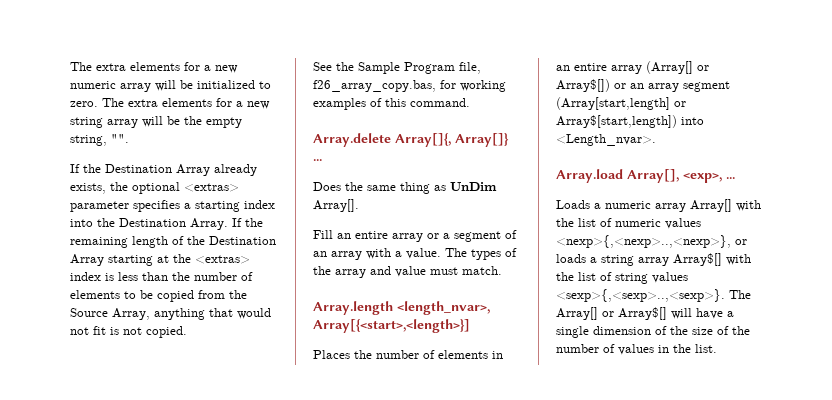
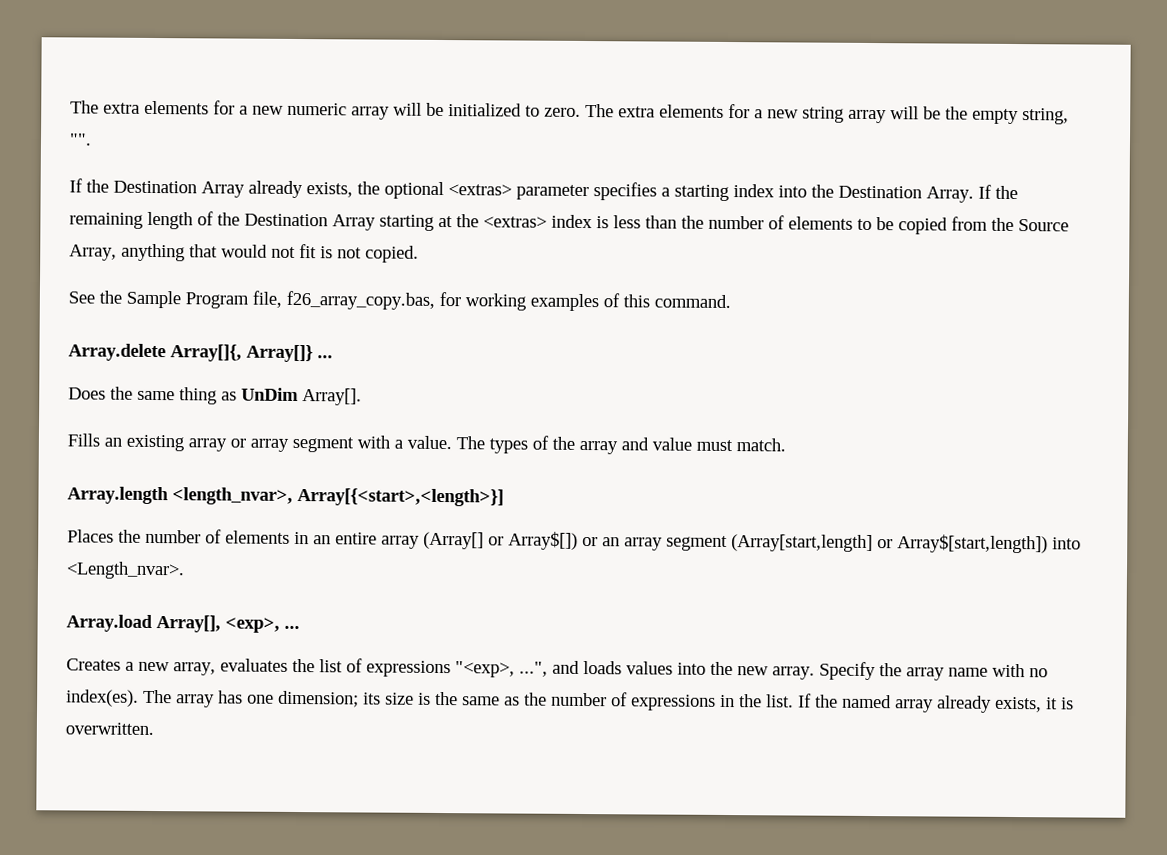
- Fill an entire array or a segment of an array with a value.
+ Fills an existing array or array segment with a value.
- Loads a numeric array Array[] with the list of numeric values <nexp>{,<nexp>..,<nexp>}, or loads a string array Array$[] with the list of string values <sexp>{,<sexp>..,<sexp>}. The Array[] or Array$[] will have a single dimension of the size of the number of values in the list.
+ Creates a new array, evaluates the list of expressions "<exp>, ...", and loads values into the new array. Specify the array name with no index(es). The array has one dimension; its size is the same as the number of expressions in the list.
+ If the named array already exists, it is overwritten.

